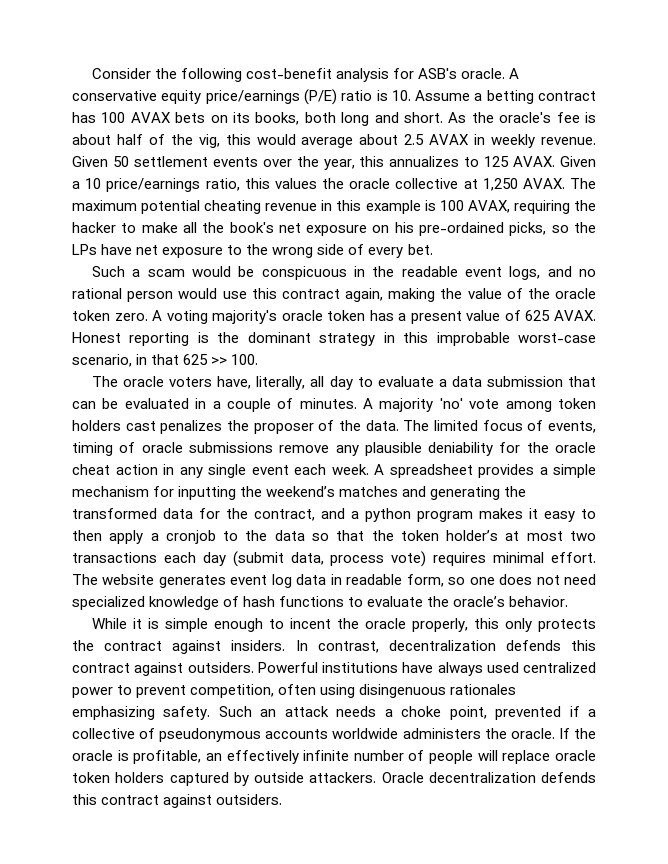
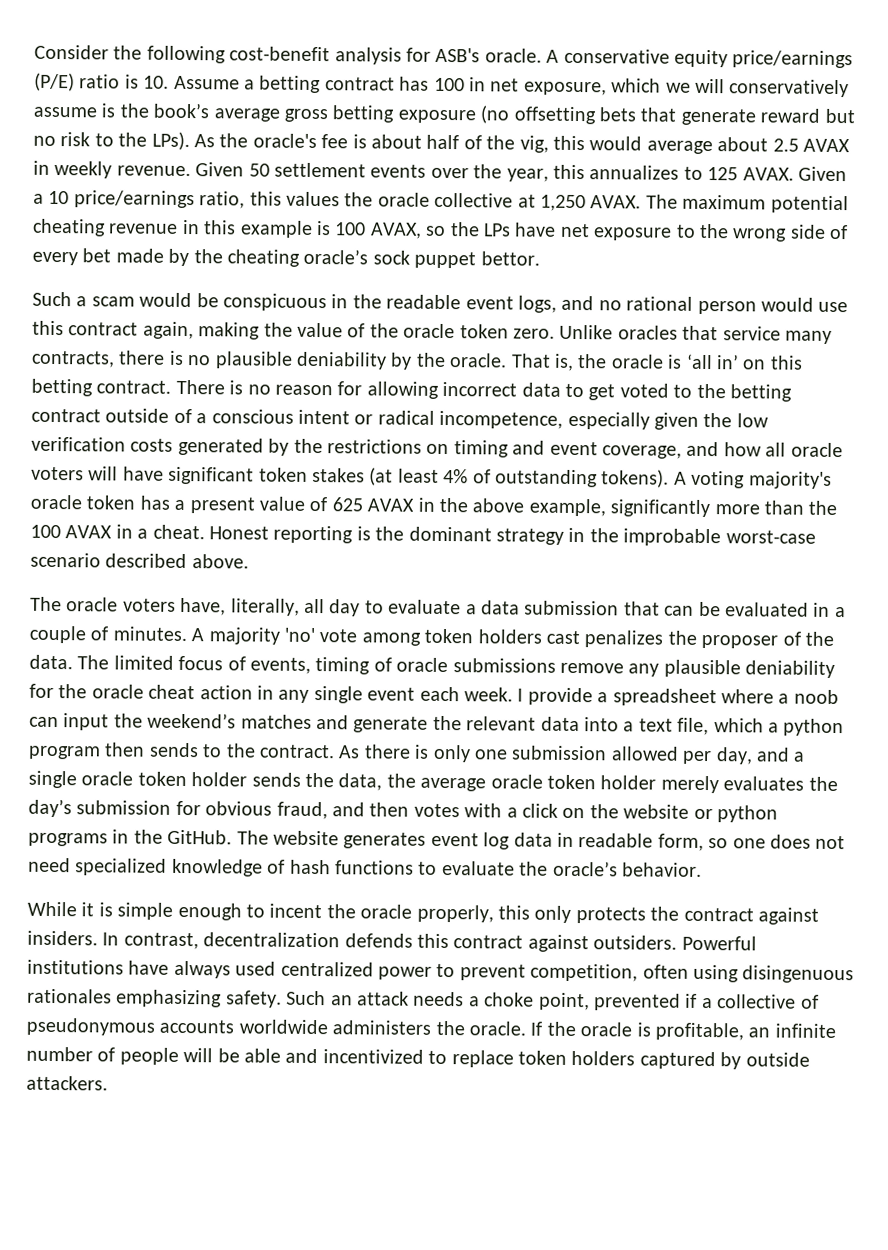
- A conservative equity price/earnings (P/E) ratio is 10. Assume a betting contract has 100 AVAX bets on its books, both long and short.
+ A conservative equity price/earnings (P/E) ratio is 10. Assume a betting contract has 100 in net exposure, which we will conservatively assume is the book’s average gross betting exposure (no offsetting bets that generate reward but no risk to the LPs).
- The maximum potential cheating revenue in this example is 100 AVAX, requiring the hacker to make all the book's net exposure on his pre-ordained picks, so the LPs have net exposure to the wrong side of every bet.
+ The maximum potential cheating revenue in this example is 100 AVAX, so the LPs have net exposure to the wrong side of every bet made by the cheating oracle’s sock puppet bettor.
+ Unlike oracles that service many contracts, there is no plausible deniability by the oracle. That is, the oracle is ‘all in’ on this betting contract. There is no reason for allowing incorrect data to get voted to the betting contract outside of a conscious intent or radical incompetence, especially given the low verification costs generated by the restrictions on timing and event coverage, and how all oracle voters will have significant token stakes (at least 4% of outstanding tokens).
- A voting majority's oracle token has a present value of 625 AVAX.
+ A voting majority's oracle token has a present value of 625 AVAX in the above example, significantly more than the 100 AVAX in a cheat.
- Honest reporting is the dominant strategy in this improbable worst-case scenario, in that 625 >> 100.
+ Honest reporting is the dominant strategy in the improbable worst-case scenario described above.
- A spreadsheet provides a simple mechanism for inputting the weekend’s matches and generating the transformed data for the contract, and a python program makes it easy to then apply a cronjob to the data so that the token holder’s at most two transactions each day (submit data, process vote) requires minimal effort.
+ I provide a spreadsheet where a noob can input the weekend’s matches and generate the relevant data into a text file, which a python program then sends to the contract. As there is only one submission allowed per day, and a single oracle token holder sends the data, the average oracle token holder merely evaluates the day’s submission for obvious fraud, and then votes with a click on the website or python programs in the GitHub.
- If the oracle is profitable, an effectively infinite number of people will replace oracle token holders captured by outside attackers. Oracle decentralization defends this contract against outsiders.
+ If the oracle is profitable, an infinite number of people will be able and incentivized to replace token holders captured by outside attackers.

